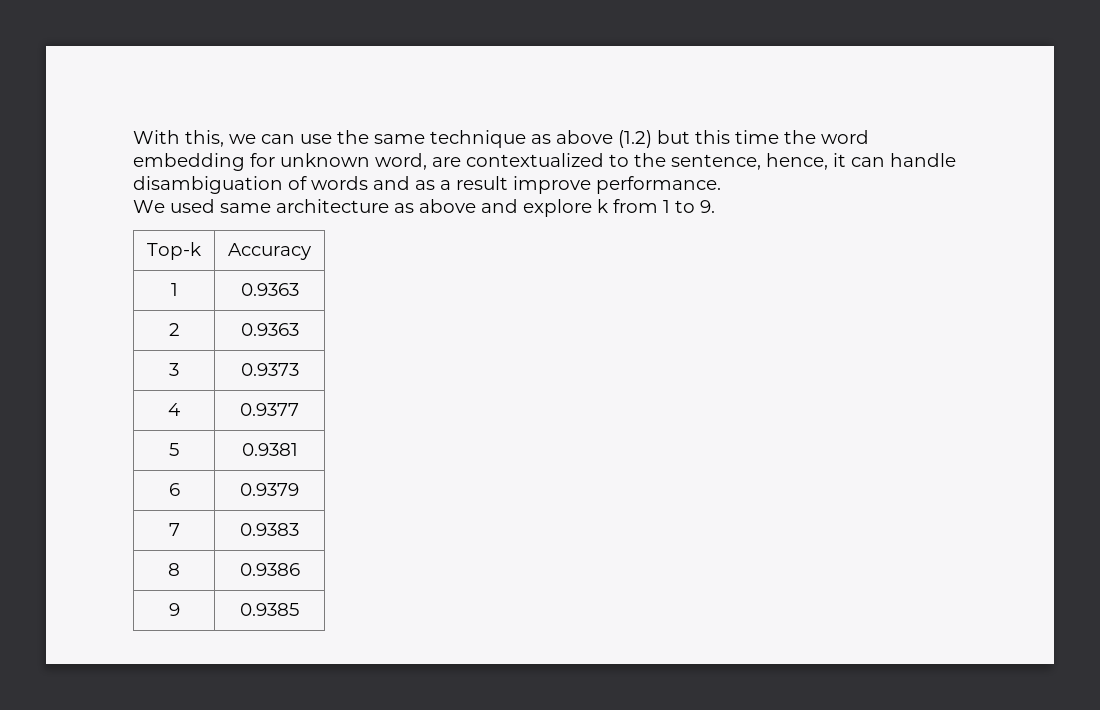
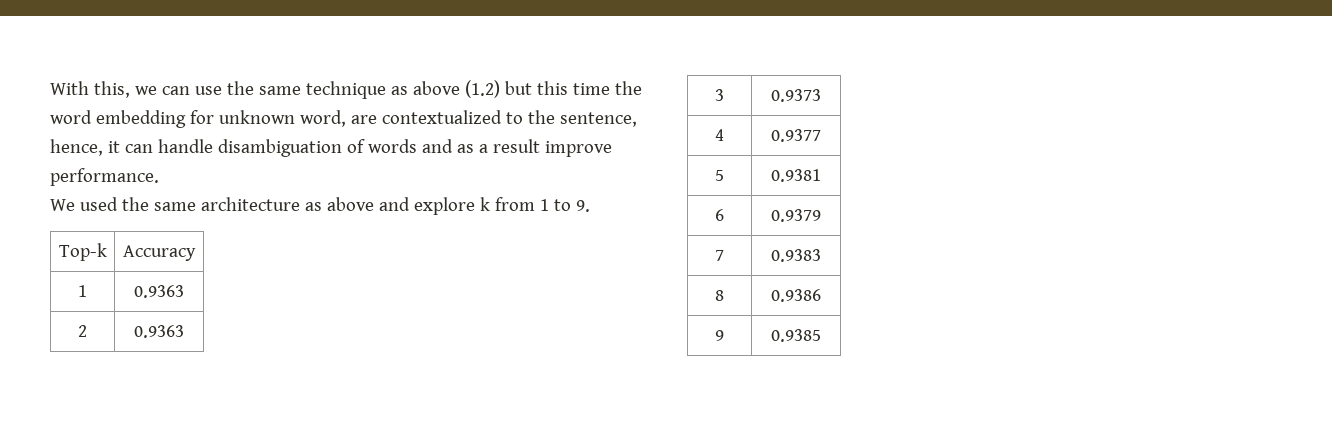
- We used same architecture as above and explore k from 1 to 9.
+ We used the same architecture as above and explore k from 1 to 9.

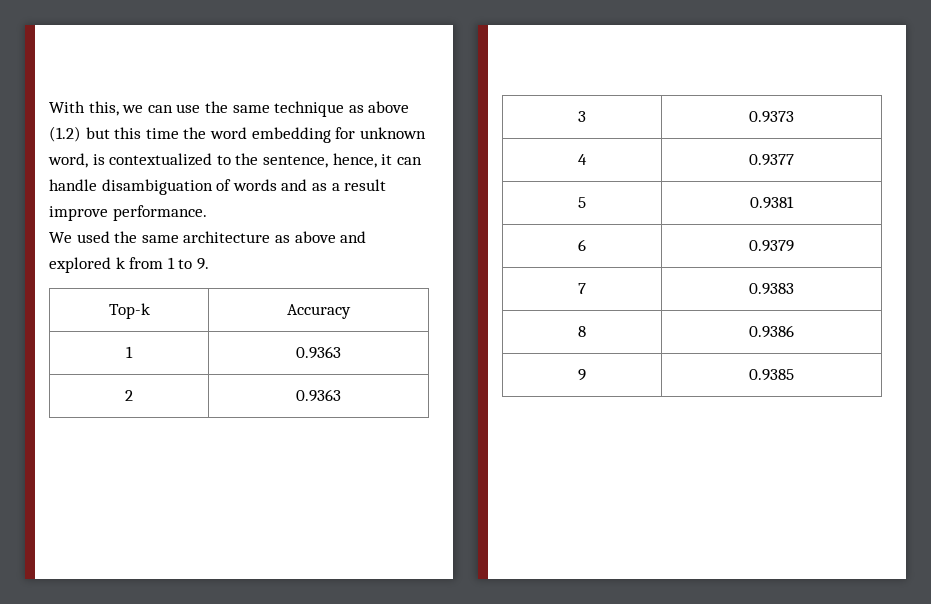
- With this, we can use the same technique as above (1.2) but this time the word embedding for unknown word, are contextualized to the sentence, hence, it can handle disambiguation of words and as a result improve performance.
+ With this, we can use the same technique as above (1.2) but this time the word embedding for unknown word, is contextualized to the sentence, hence, it can handle disambiguation of words and as a result improve performance.
- We used the same architecture as above and explore k from 1 to 9.
+ We used the same architecture as above and explored k from 1 to 9.

